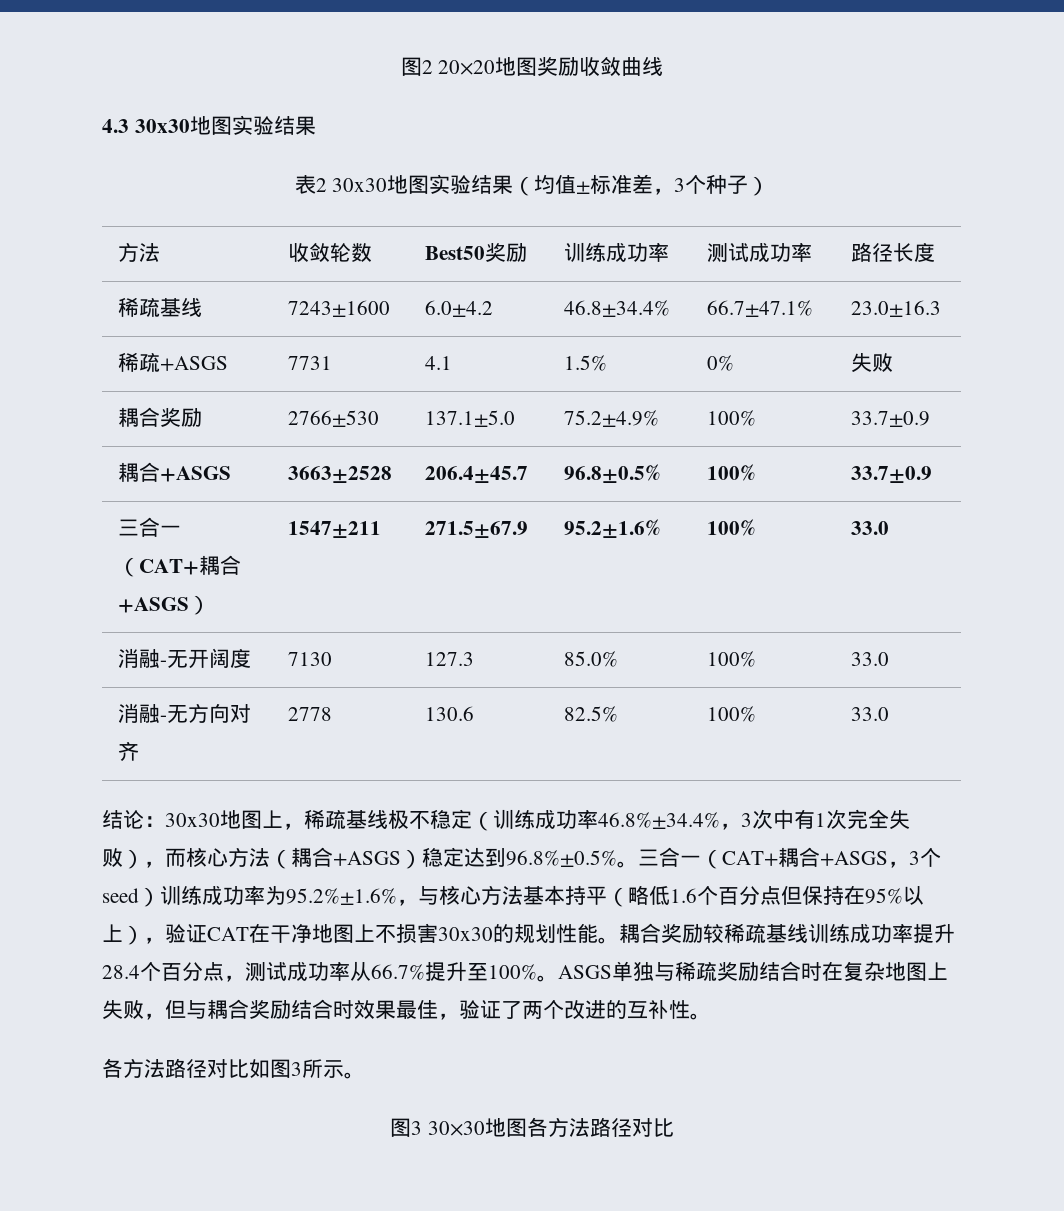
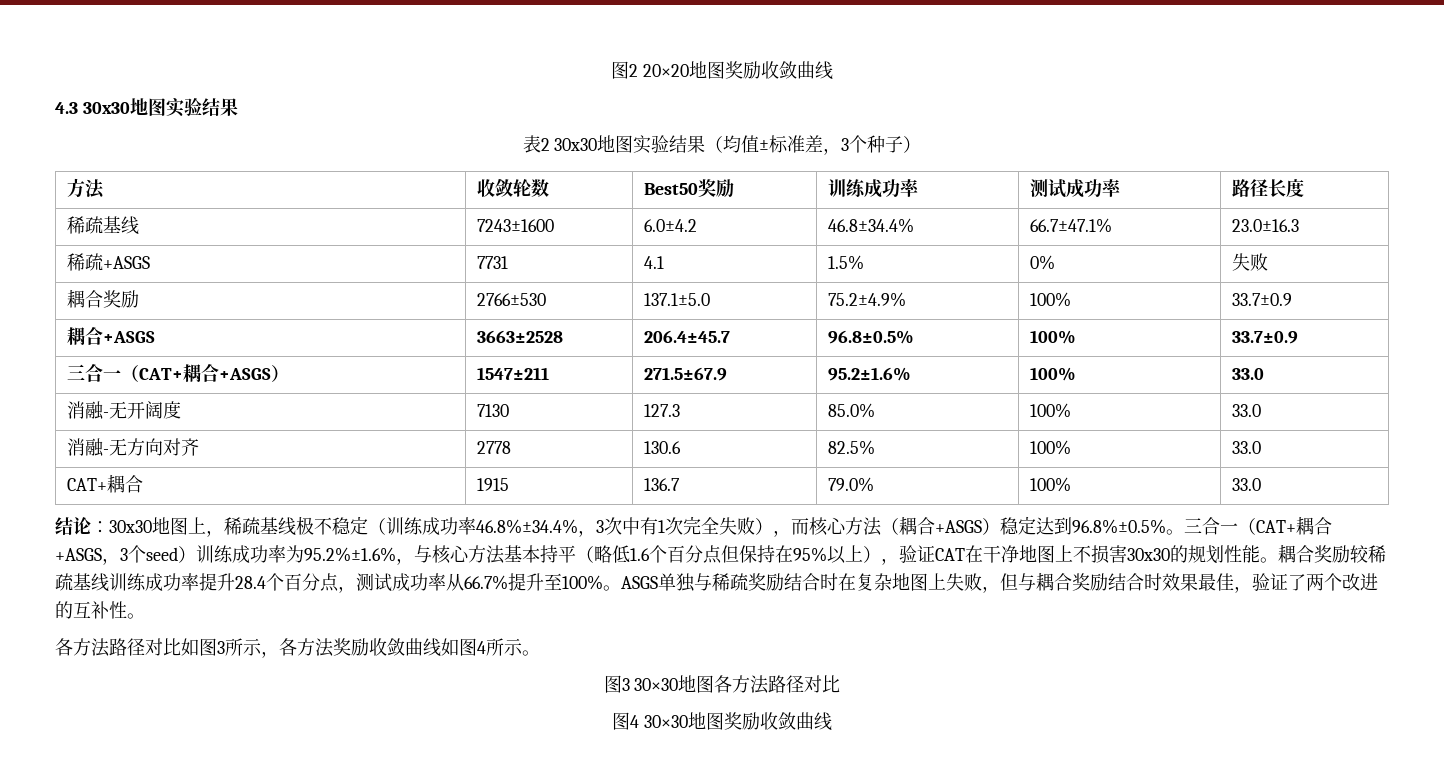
+ CAT+耦合 | 1915 | 136.7 | 79.0% | 100% | 33.0
- 各方法路径对比如图3所示。
+ 各方法路径对比如图3所示，各方法奖励收敛曲线如图4所示。
+ 图4 30×30地图奖励收敛曲线

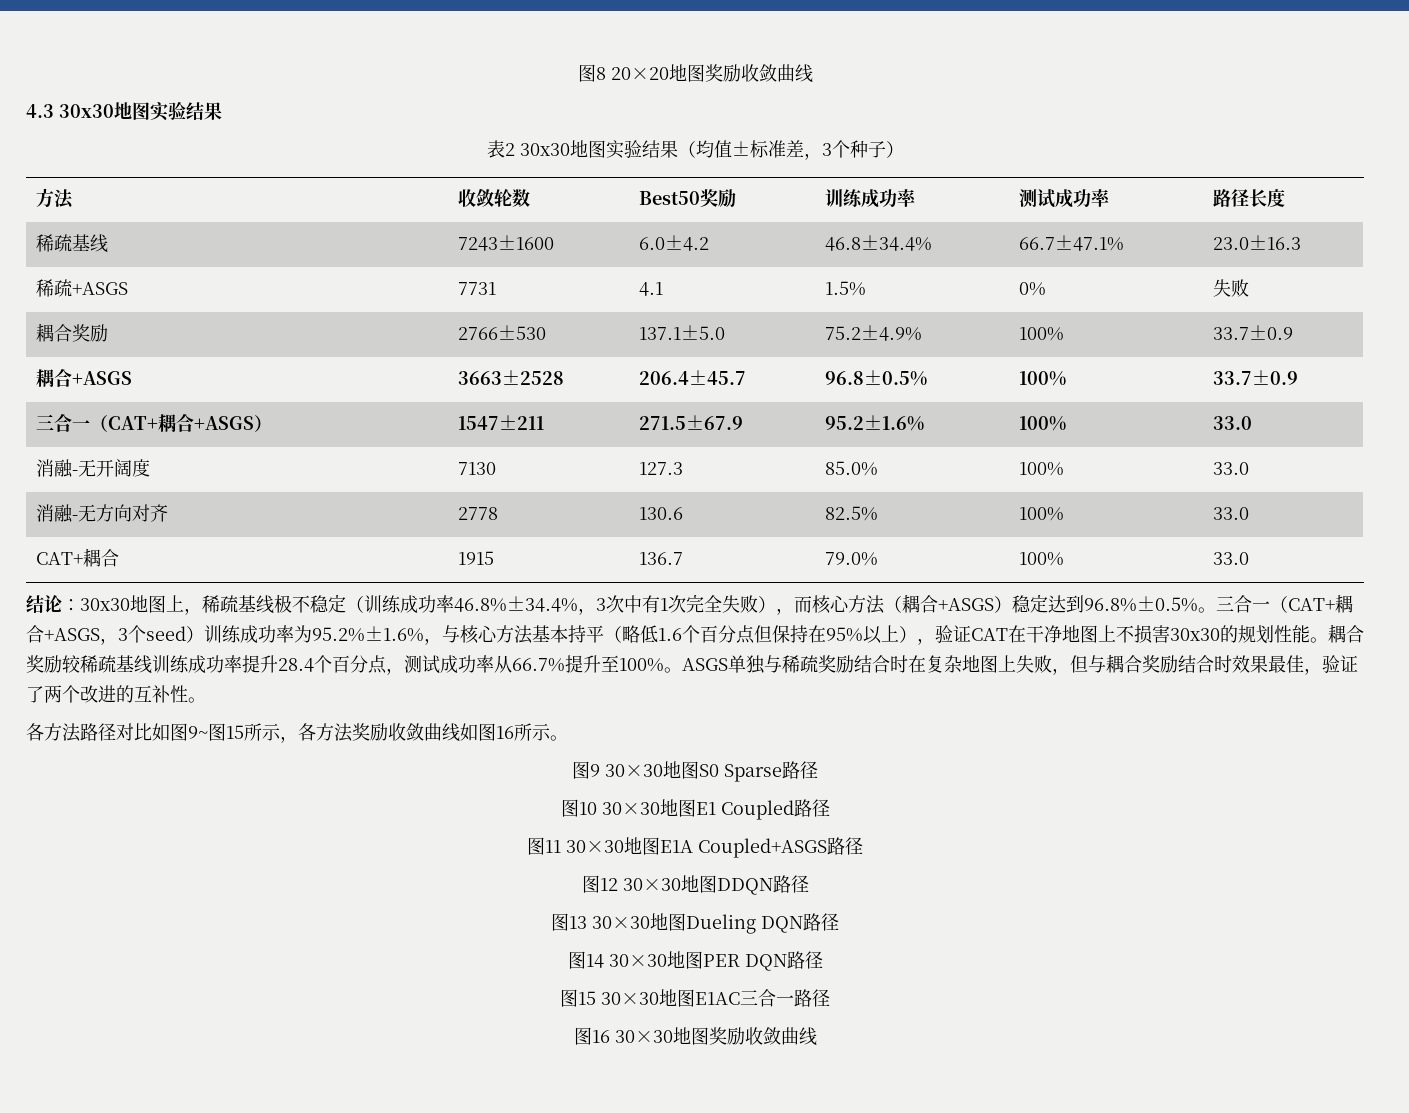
- 图2 20×20地图奖励收敛曲线
+ 图8 20×20地图奖励收敛曲线
- 各方法路径对比如图3所示，各方法奖励收敛曲线如图4所示。
+ 各方法路径对比如图9~图15所示，各方法奖励收敛曲线如图16所示。
- 图3 30×30地图各方法路径对比
- 图4 30×30地图奖励收敛曲线
+ 图9 30×30地图S0 Sparse路径
+ 图10 30×30地图E1 Coupled路径
+ 图11 30×30地图E1A Coupled+ASGS路径
+ 图12 30×30地图DDQN路径
+ 图13 30×30地图Dueling DQN路径
+ 图14 30×30地图PER DQN路径
+ 图15 30×30地图E1AC三合一路径
+ 图16 30×30地图奖励收敛曲线

